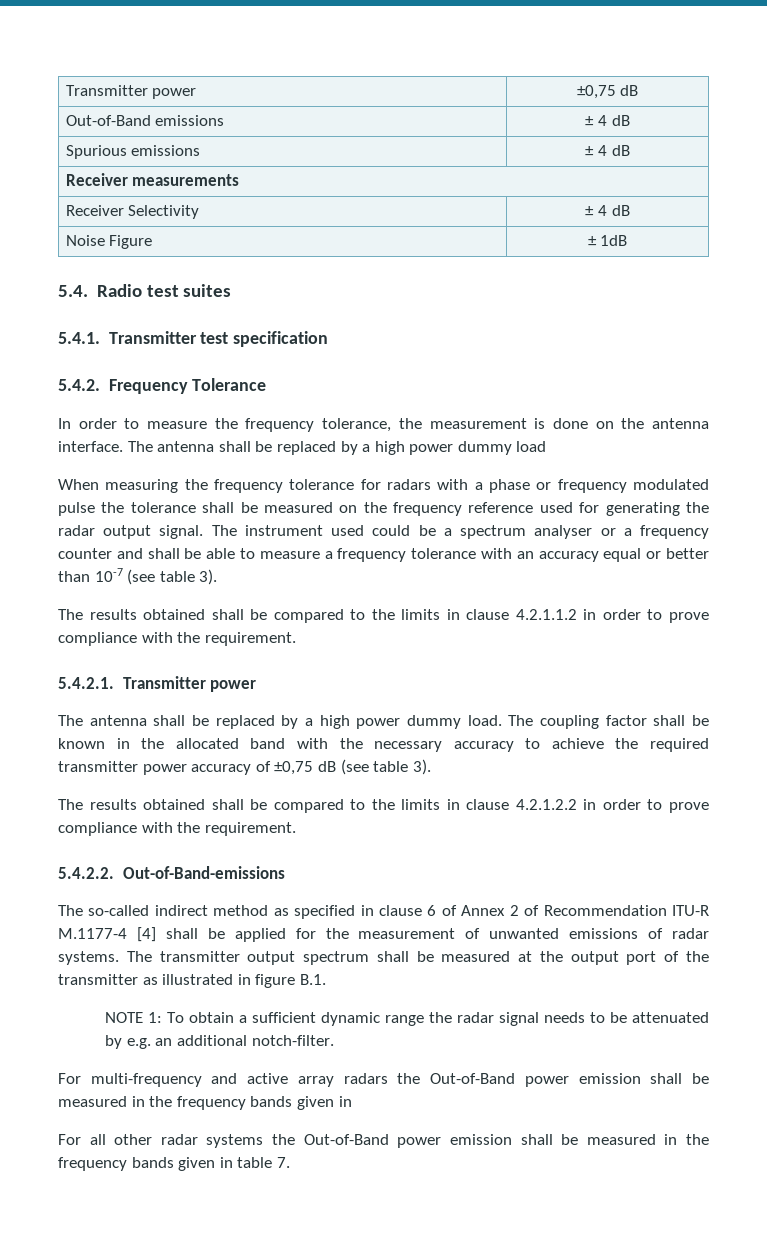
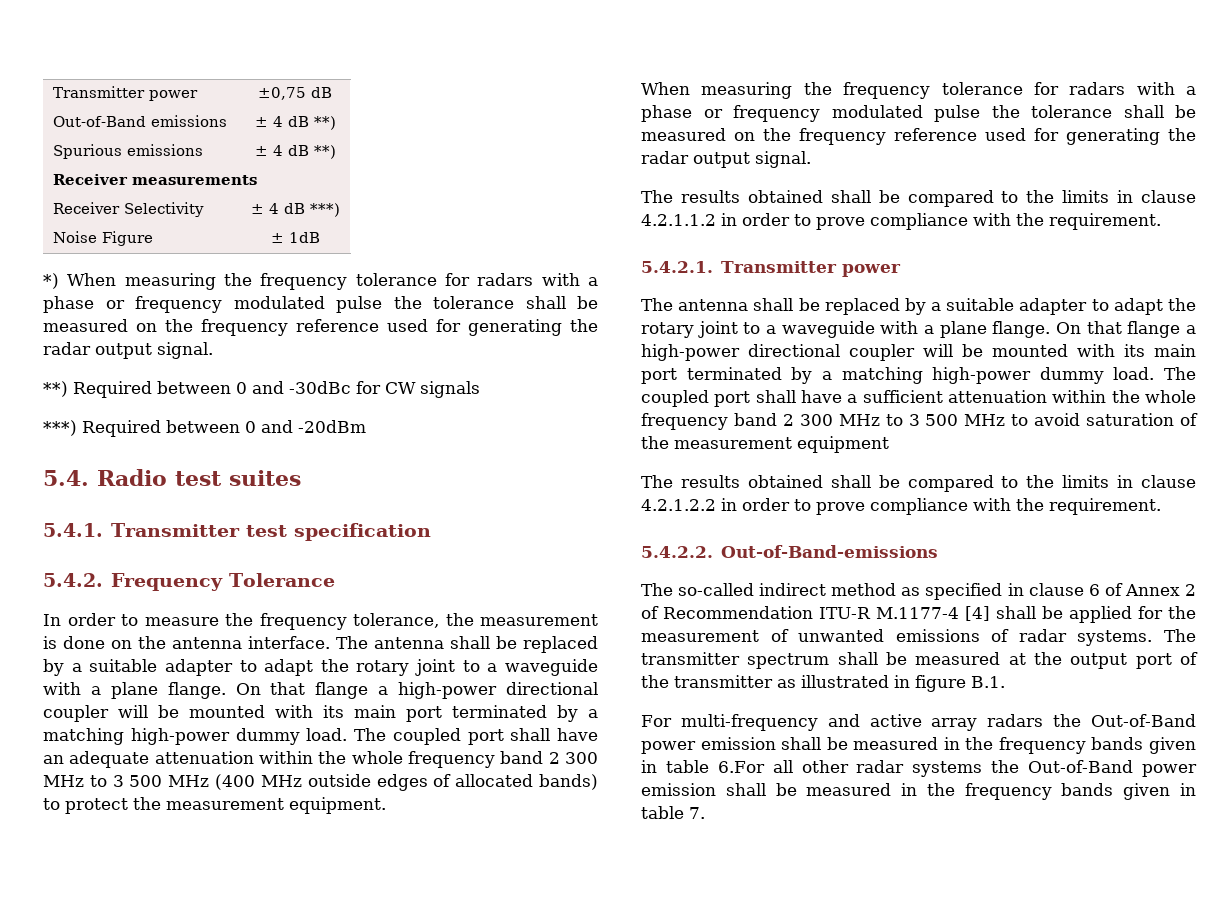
- Out-of-Band emissions | ± 4 dB
+ Out-of-Band emissions | ± 4 dB **)
- Spurious emissions | ± 4 dB
+ Spurious emissions | ± 4 dB **)
- Receiver Selectivity | ± 4 dB
+ Receiver Selectivity | ± 4 dB ***)
+ *) When measuring the frequency tolerance for radars with a phase or frequency modulated pulse the tolerance shall be measured on the frequency reference used for generating the radar output signal.
+ **) Required between 0 and -30dBc for CW signals
+ ***) Required between 0 and -20dBm
- The antenna shall be replaced by a high power dummy load
+ The antenna shall be replaced by a suitable adapter to adapt the rotary joint to a waveguide with a plane flange. On that flange a high-power directional coupler will be mounted with its main port terminated by a matching high-power dummy load. The coupled port shall have an adequate attenuation within the whole frequency band 2 300 MHz to 3 500 MHz (400 MHz outside edges of allocated bands) to protect the measurement equipment.
- The instrument used could be a spectrum analyser or a frequency counter and shall be able to measure a frequency tolerance with an accuracy equal or better than 10-7 (see table 3).
- The antenna shall be replaced by a high power dummy load. The coupling factor shall be known in the allocated band with the necessary accuracy to achieve the required transmitter power accuracy of ±0,75 dB (see table 3).
+ The antenna shall be replaced by a suitable adapter to adapt the rotary joint to a waveguide with a plane flange. On that flange a high-power directional coupler will be mounted with its main port terminated by a matching high-power dummy load. The coupled port shall have a sufficient attenuation within the whole frequency band 2 300 MHz to 3 500 MHz to avoid saturation of the measurement equipment
- The transmitter output spectrum shall be measured at the output port of the transmitter as illustrated in figure B.1.
+ The transmitter spectrum shall be measured at the output port of the transmitter as illustrated in figure B.1.
- NOTE 1: To obtain a sufficient dynamic range the radar signal needs to be attenuated by e.g. an additional notch-filter.
- For multi-frequency and active array radars the Out-of-Band power emission shall be measured in the frequency bands given in
- For all other radar systems the Out-of-Band power emission shall be measured in the frequency bands given in table 7.
+ For multi-frequency and active array radars the Out-of-Band power emission shall be measured in the frequency bands given in table 6.For all other radar systems the Out-of-Band power emission shall be measured in the frequency bands given in table 7.

